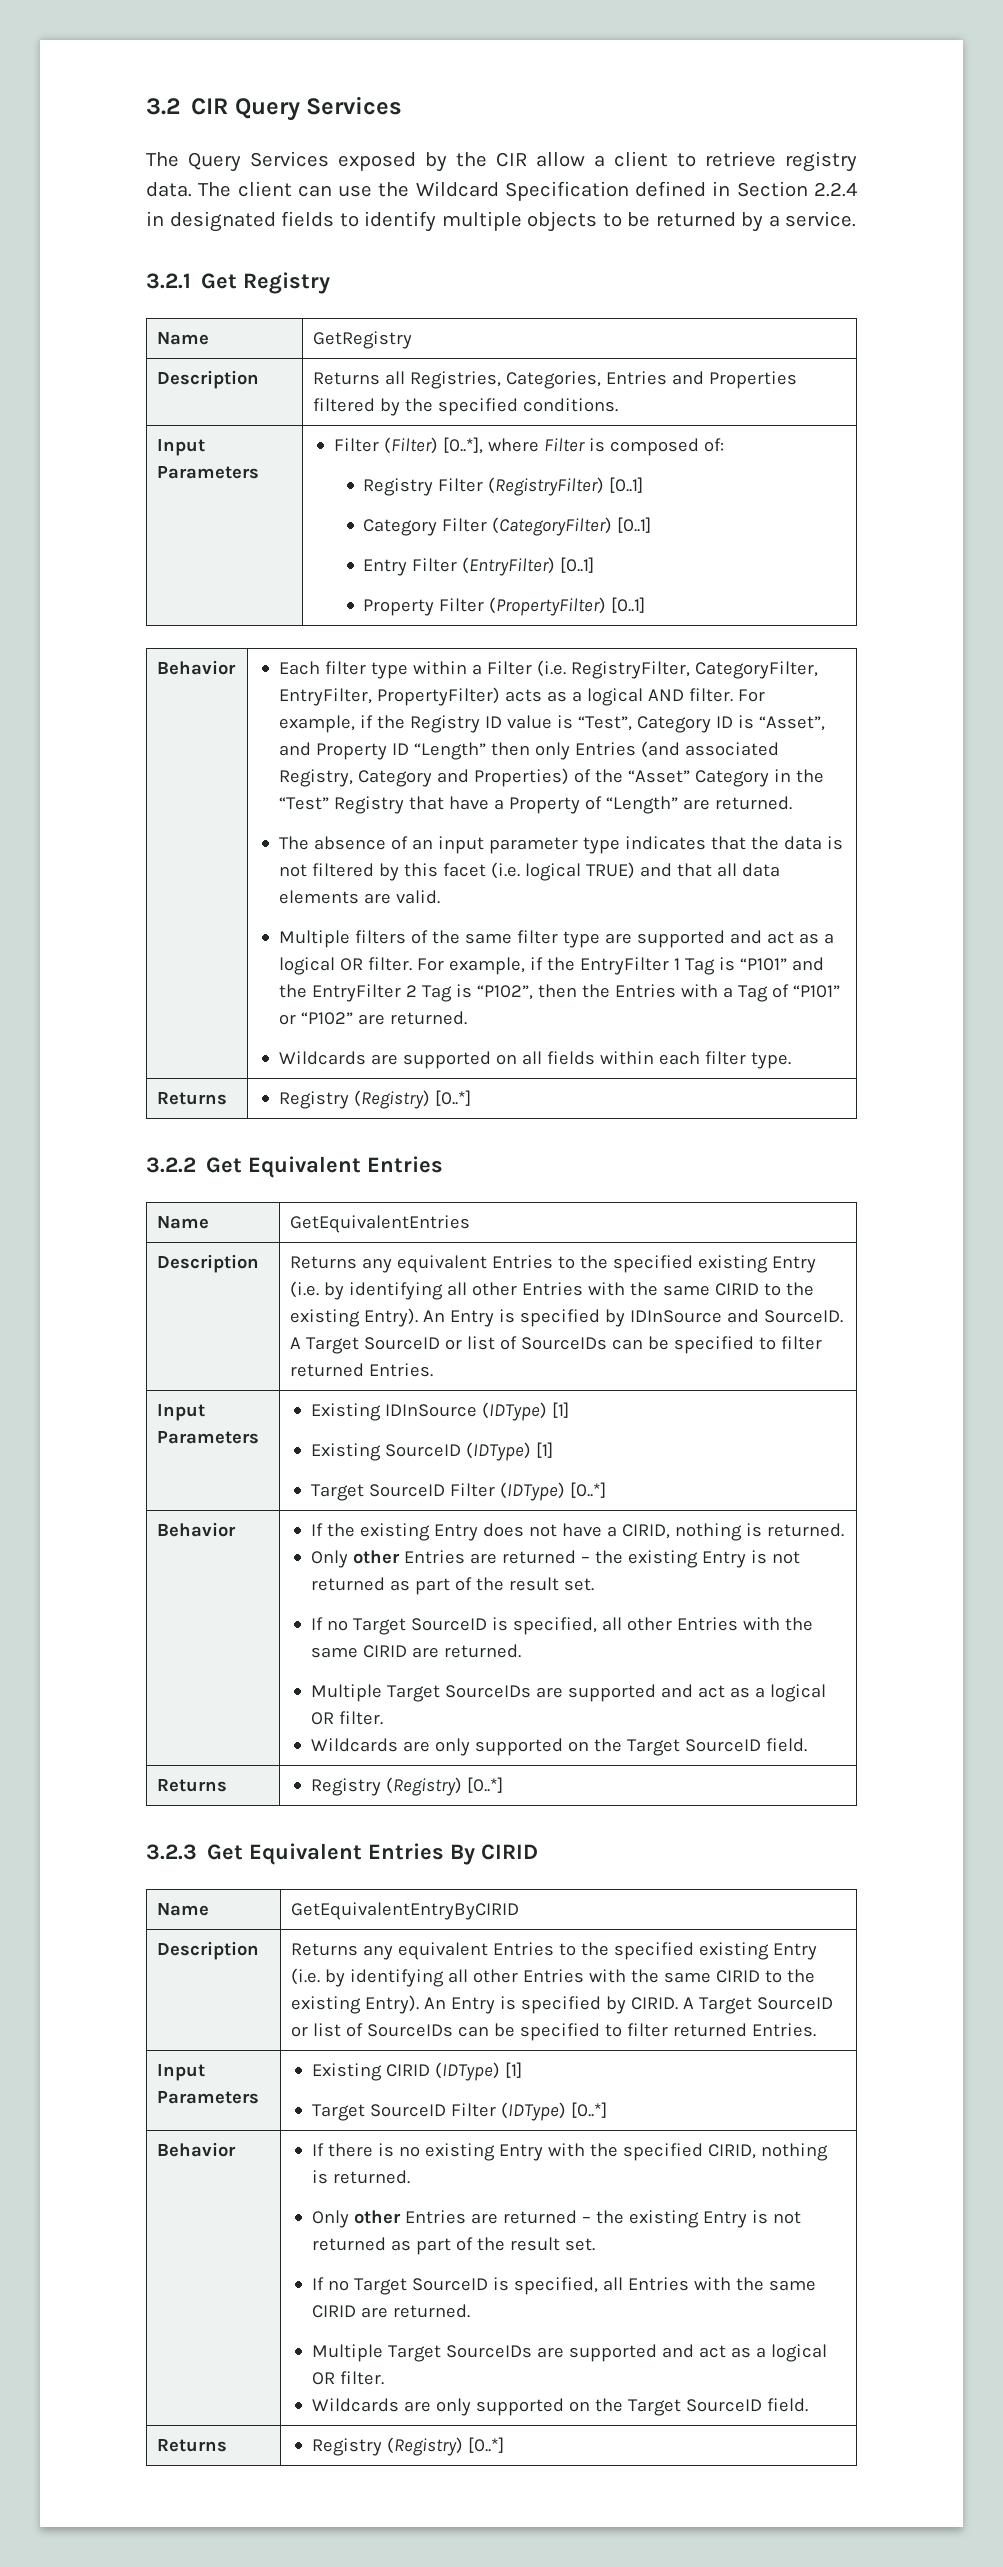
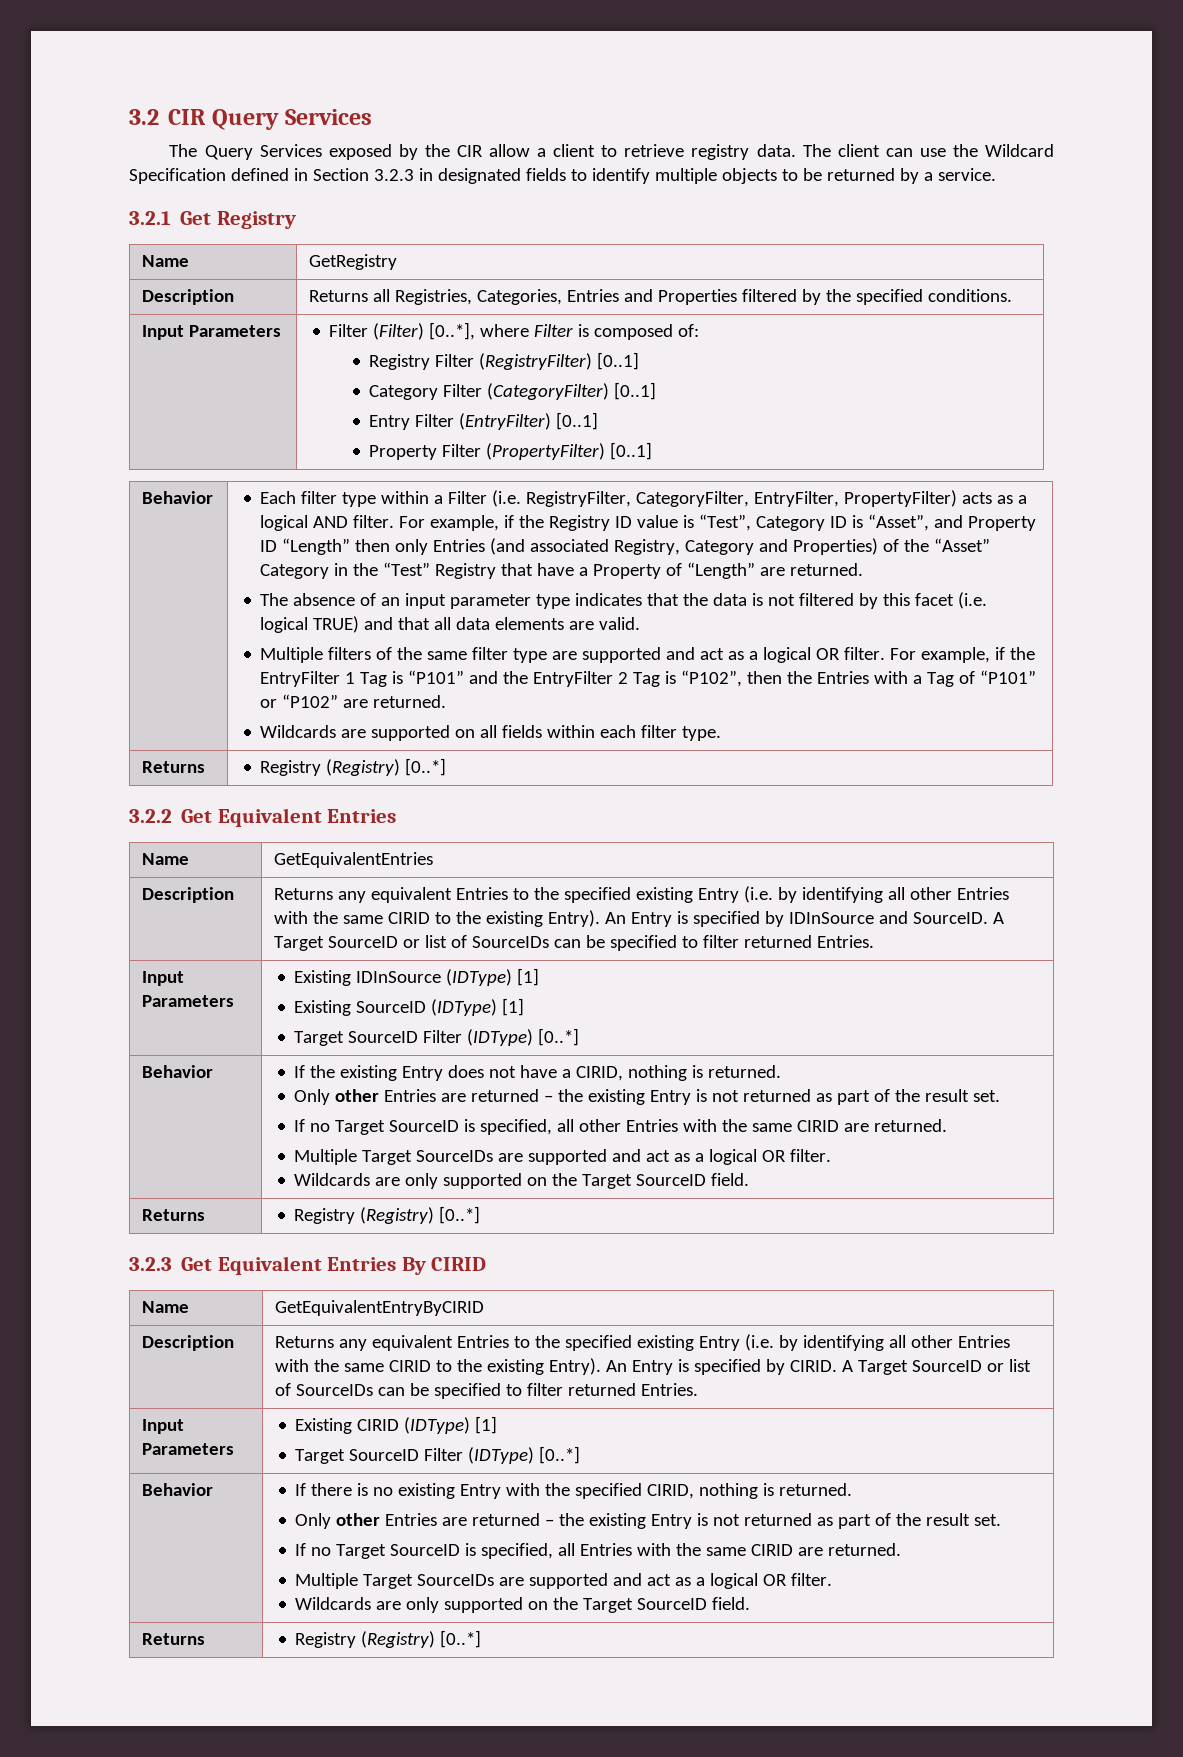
- The client can use the Wildcard Specification defined in Section 2.2.4 in designated fields to identify multiple objects to be returned by a service.
+ The client can use the Wildcard Specification defined in Section 3.2.3 in designated fields to identify multiple objects to be returned by a service.

